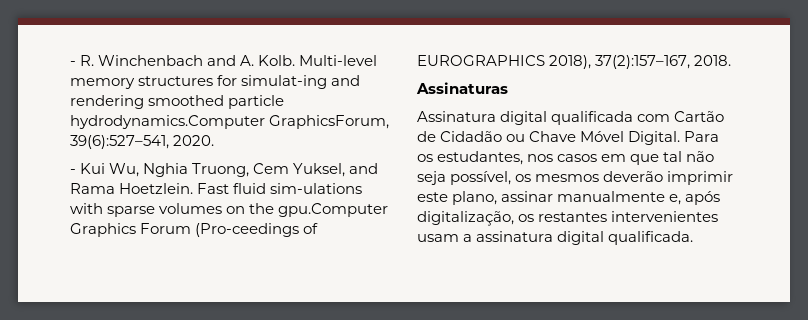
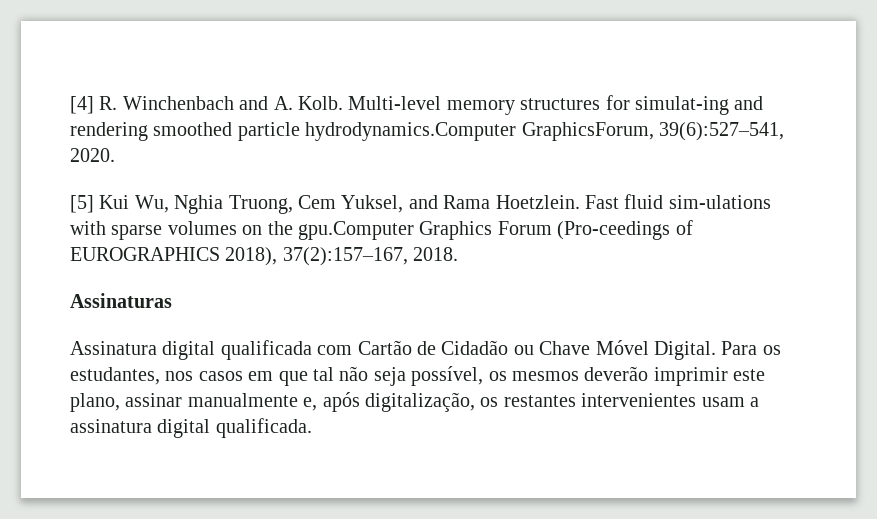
- - R. Winchenbach and A. Kolb.
+ [4] R. Winchenbach and A. Kolb.
- - Kui Wu, Nghia Truong, Cem Yuksel, and Rama Hoetzlein.
+ [5] Kui Wu, Nghia Truong, Cem Yuksel, and Rama Hoetzlein.

